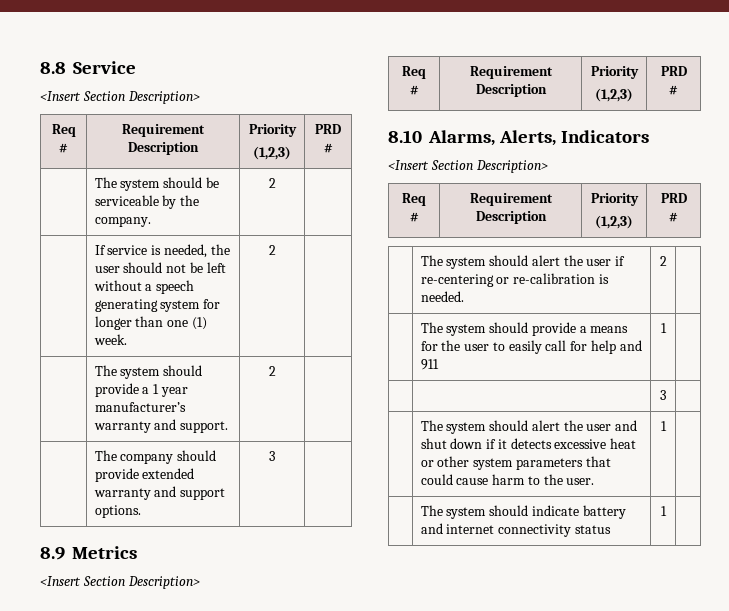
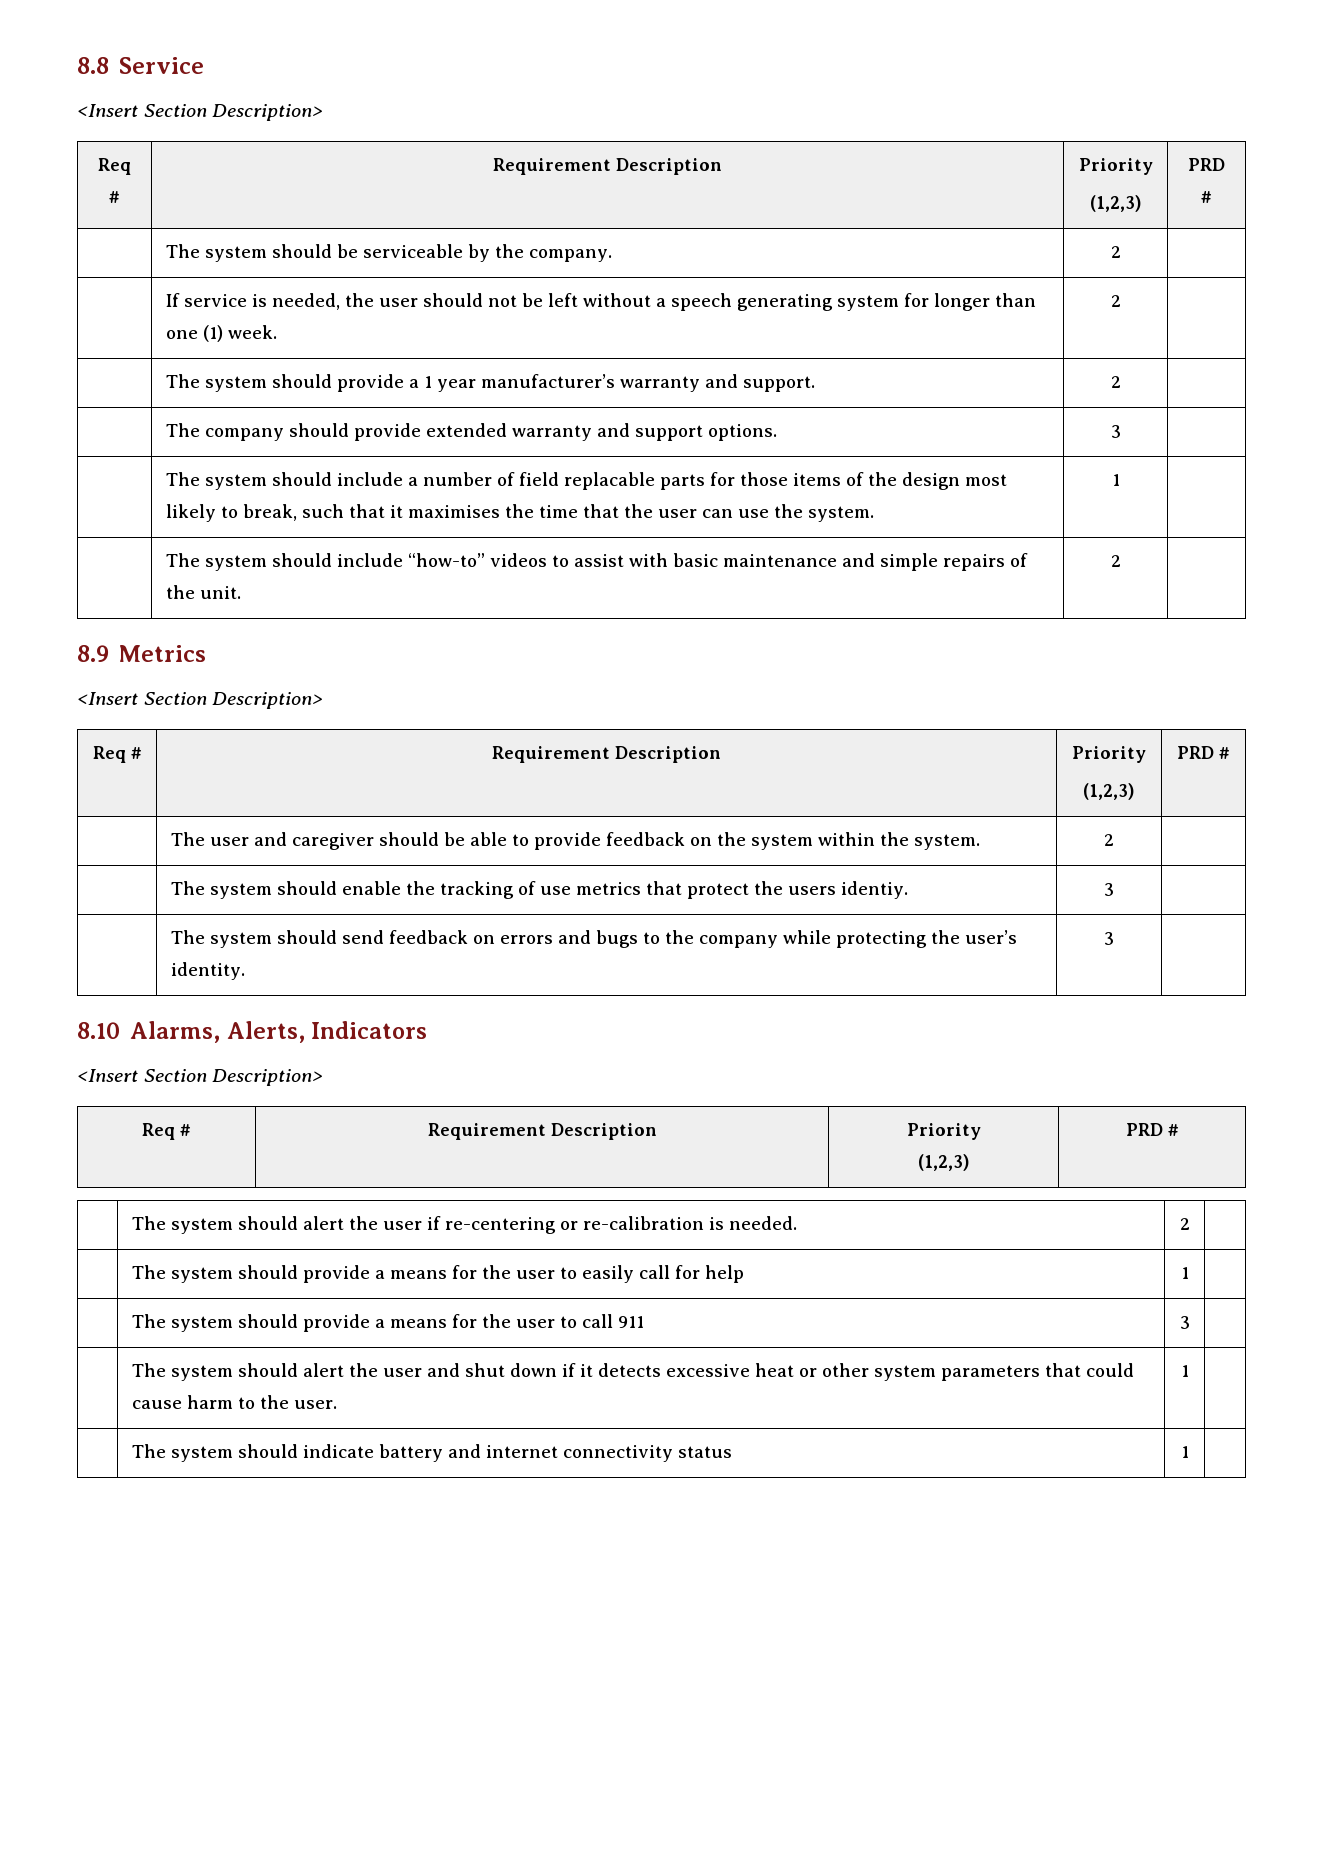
+ | The system should include a number of field replacable parts for those items of the design most likely to break, such that it maximises the time that the user can use the system. | 1 |
+ | The system should include “how-to” videos to assist with basic maintenance and simple repairs of the unit. | 2 |
+ | The user and caregiver should be able to provide feedback on the system within the system. | 2 |
+ | The system should enable the tracking of use metrics that protect the users identiy. | 3 |
+ | The system should send feedback on errors and bugs to the company while protecting the user’s identity. | 3 |
- | The system should provide a means for the user to easily call for help and 911 | 1 |
- | | 3 |
+ | The system should provide a means for the user to easily call for help | 1 |
+ | The system should provide a means for the user to call 911 | 3 |

